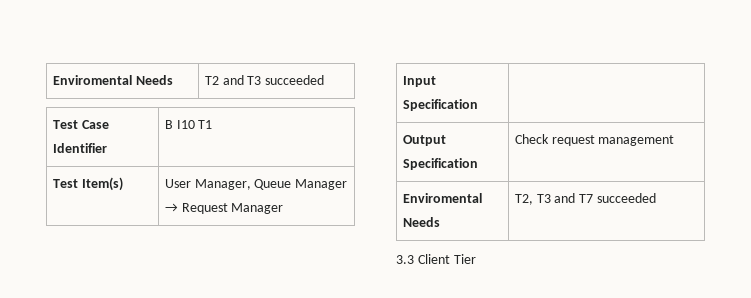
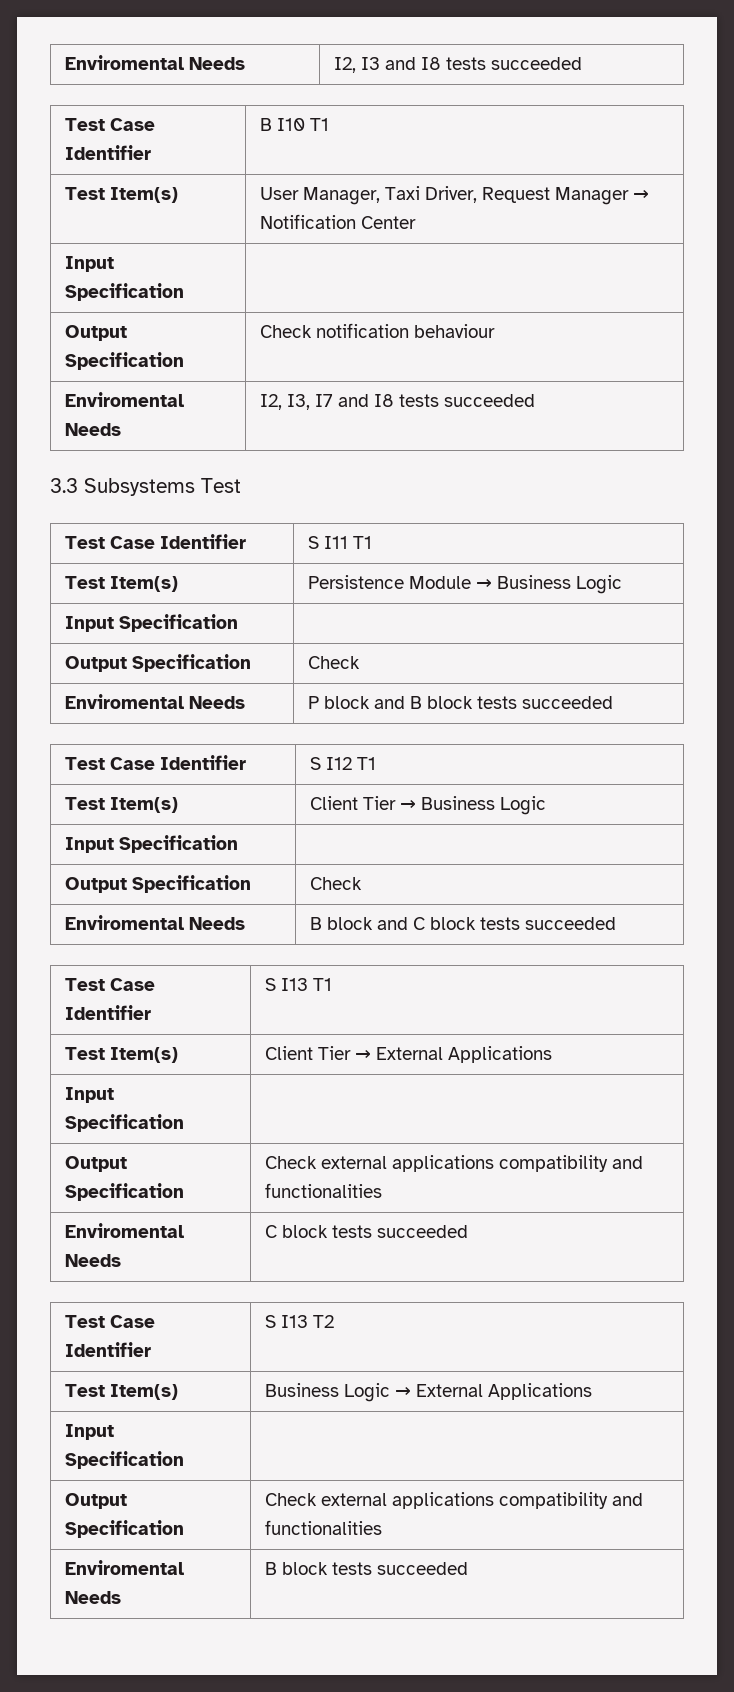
- Enviromental Needs | T2 and T3 succeeded
+ Enviromental Needs | I2, I3 and I8 tests succeeded
- Test Item(s) | User Manager, Queue Manager → Request Manager
+ Test Item(s) | User Manager, Taxi Driver, Request Manager → Notification Center
  Input Specification |
- Output Specification | Check request management
- Enviromental Needs | T2, T3 and T7 succeeded
- 3.3 Client Tier
+ Output Specification | Check notification behaviour
+ Enviromental Needs | I2, I3, I7 and I8 tests succeeded
+ 3.3 Subsystems Test
+ Test Case Identifier | S I11 T1
+ Test Item(s) | Persistence Module → Business Logic
+ Input Specification |
+ Output Specification | Check
+ Enviromental Needs | P block and B block tests succeeded
+ Test Case Identifier | S I12 T1
+ Test Item(s) | Client Tier → Business Logic
+ Input Specification |
+ Output Specification | Check
+ Enviromental Needs | B block and C block tests succeeded
+ Test Case Identifier | S I13 T1
+ Test Item(s) | Client Tier → External Applications
+ Input Specification |
+ Output Specification | Check external applications compatibility and functionalities
+ Enviromental Needs | C block tests succeeded
+ Test Case Identifier | S I13 T2
+ Test Item(s) | Business Logic → External Applications
+ Input Specification |
+ Output Specification | Check external applications compatibility and functionalities
+ Enviromental Needs | B block tests succeeded

